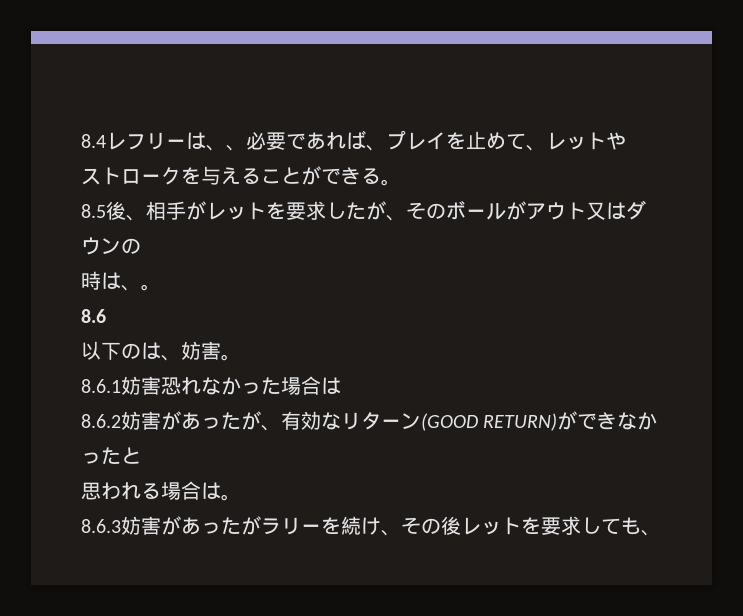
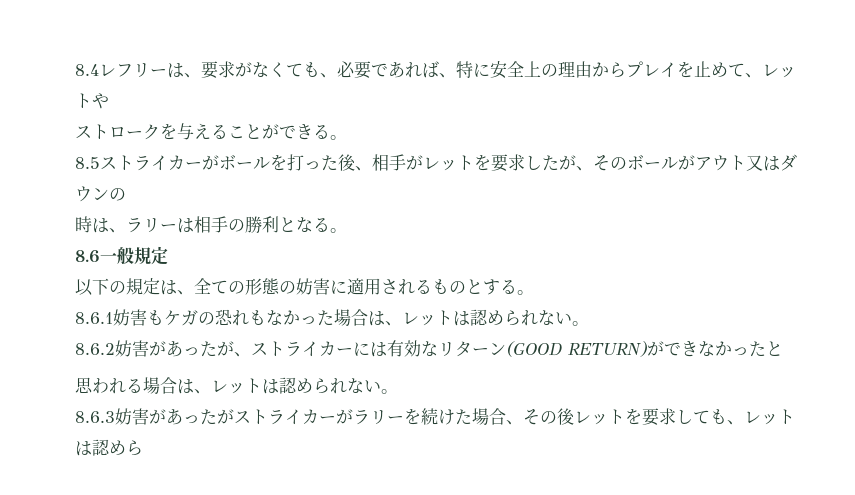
- 8.4レフリーは、、必要であれば、プレイを止めて、レットや
+ 8.4レフリーは、要求がなくても、必要であれば、特に安全上の理由からプレイを止めて、レットや
- 8.5後、相手がレットを要求したが、そのボールがアウト又はダウンの
+ 8.5ストライカーがボールを打った後、相手がレットを要求したが、そのボールがアウト又はダウンの
- 時は、。
+ 時は、ラリーは相手の勝利となる。
- 8.6
+ 8.6一般規定
- 以下のは、妨害。
+ 以下の規定は、全ての形態の妨害に適用されるものとする。
- 8.6.1妨害恐れなかった場合は
+ 8.6.1妨害もケガの恐れもなかった場合は、レットは認められない。
- 8.6.2妨害があったが、有効なリターン(GOOD RETURN)ができなかったと
+ 8.6.2妨害があったが、ストライカーには有効なリターン(GOOD RETURN)ができなかったと
- 思われる場合は。
+ 思われる場合は、レットは認められない。
- 8.6.3妨害があったがラリーを続け、その後レットを要求しても、
+ 8.6.3妨害があったがストライカーがラリーを続けた場合、その後レットを要求しても、レットは認めら

